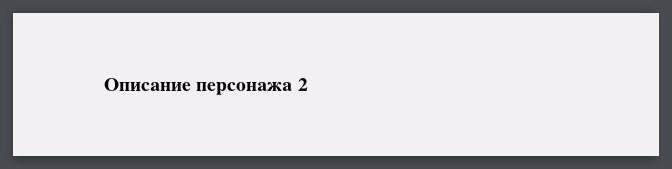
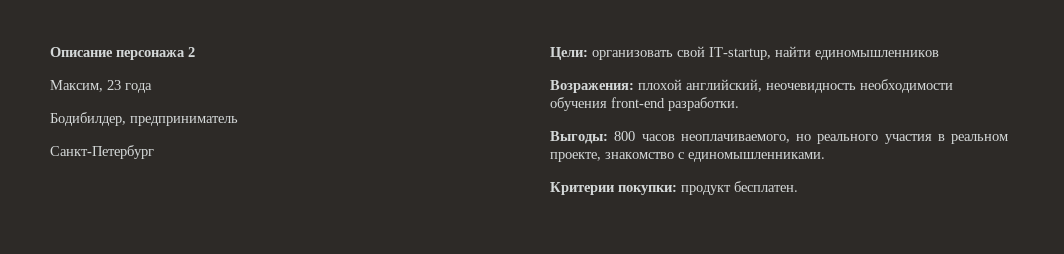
+ Максим, 23 года
+ Бодибилдер, предприниматель
+ Санкт-Петербург
+ Цели: организовать свой IT-startup, найти единомышленников
+ Возражения: плохой английский, неочевидность необходимости обучения front-end разработки.
+ Выгоды: 800 часов неоплачиваемого, но реального участия в реальном проекте, знакомство с единомышленниками.
+ Критерии покупки: продукт бесплатен.

